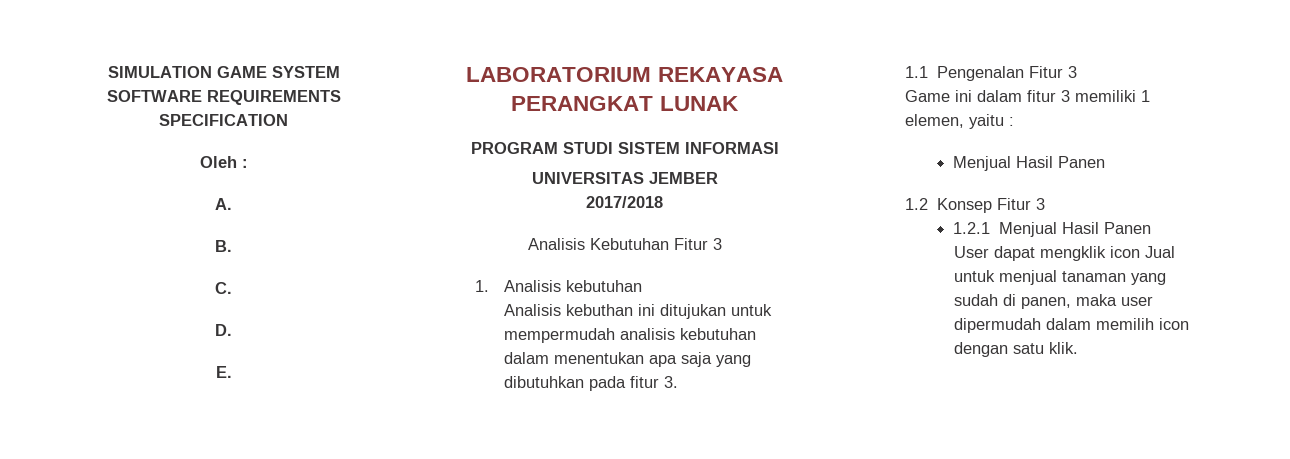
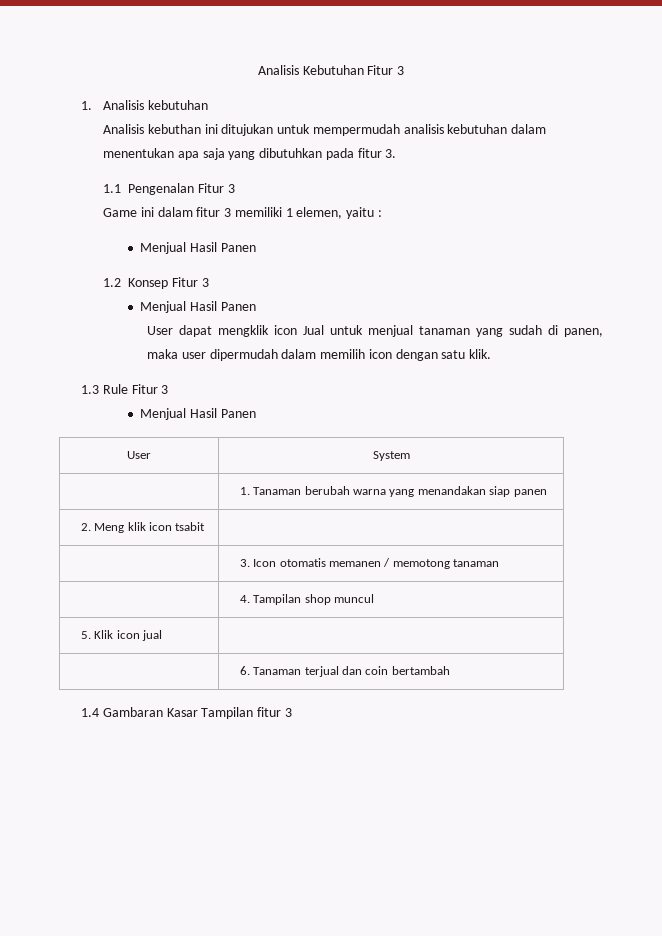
- SIMULATION GAME SYSTEM
- SOFTWARE REQUIREMENTS SPECIFICATION
- Oleh :
- A.
- B.
- C.
- D.
- E.
- LABORATORIUM REKAYASA PERANGKAT LUNAK
- PROGRAM STUDI SISTEM INFORMASI
- UNIVERSITAS JEMBER
- 2017/2018
  1.2 Konsep Fitur 3
- 1.2.1 Menjual Hasil Panen
+ Menjual Hasil Panen
+ 1.3 Rule Fitur 3
+ Menjual Hasil Panen
+ User | System
+ | 1. Tanaman berubah warna yang menandakan siap panen
+ 2. Meng klik icon tsabit |
+ | 3. Icon otomatis memanen / memotong tanaman
+ | 4. Tampilan shop muncul
+ 5. Klik icon jual |
+ | 6. Tanaman terjual dan coin bertambah
+ 1.4 Gambaran Kasar Tampilan fitur 3

